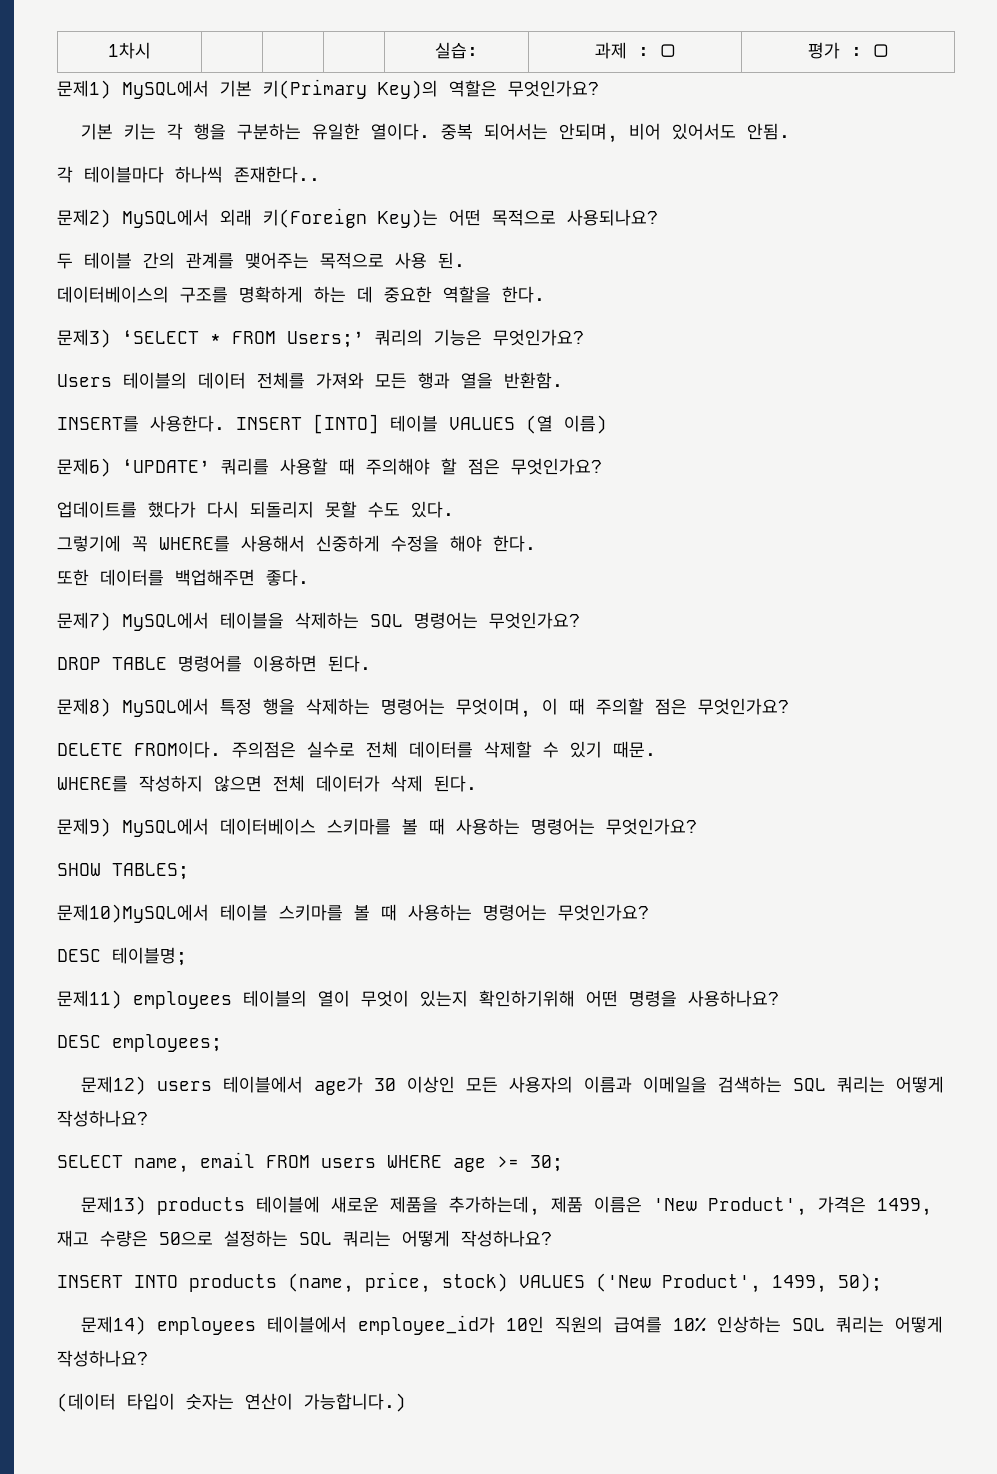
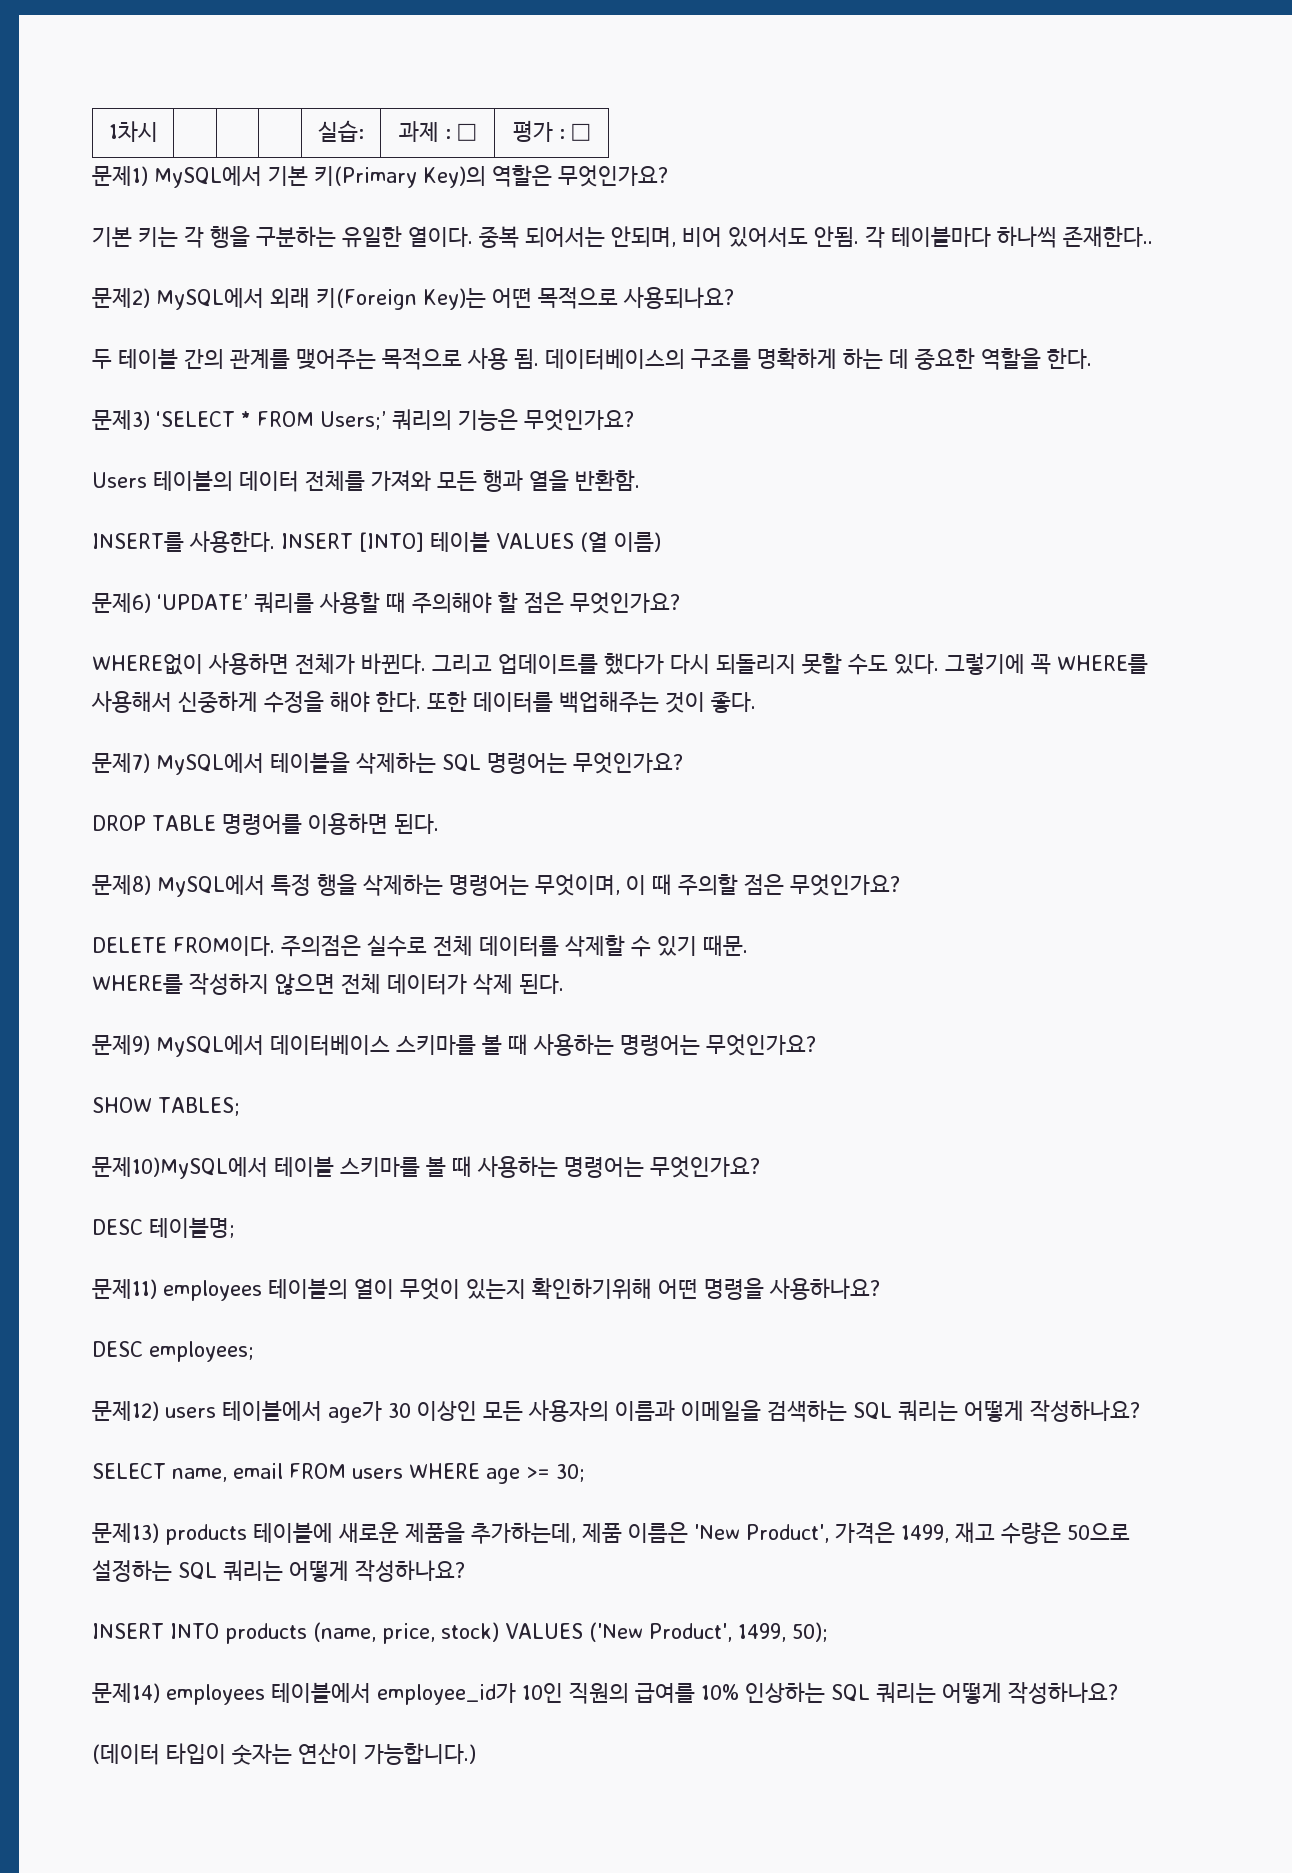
- 중복 되어서는 안되며, 비어 있어서도 안됨.
- 각 테이블마다 하나씩 존재한다..
+ 중복 되어서는 안되며, 비어 있어서도 안됨. 각 테이블마다 하나씩 존재한다..
- 두 테이블 간의 관계를 맺어주는 목적으로 사용 된.
- 데이터베이스의 구조를 명확하게 하는 데 중요한 역할을 한다.
+ 두 테이블 간의 관계를 맺어주는 목적으로 사용 됨. 데이터베이스의 구조를 명확하게 하는 데 중요한 역할을 한다.
- 업데이트를 했다가 다시 되돌리지 못할 수도 있다.
- 그렇기에 꼭 WHERE를 사용해서 신중하게 수정을 해야 한다.
- 또한 데이터를 백업해주면 좋다.
+ WHERE없이 사용하면 전체가 바뀐다. 그리고 업데이트를 했다가 다시 되돌리지 못할 수도 있다. 그렇기에 꼭 WHERE를 사용해서 신중하게 수정을 해야 한다. 또한 데이터를 백업해주는 것이 좋다.

